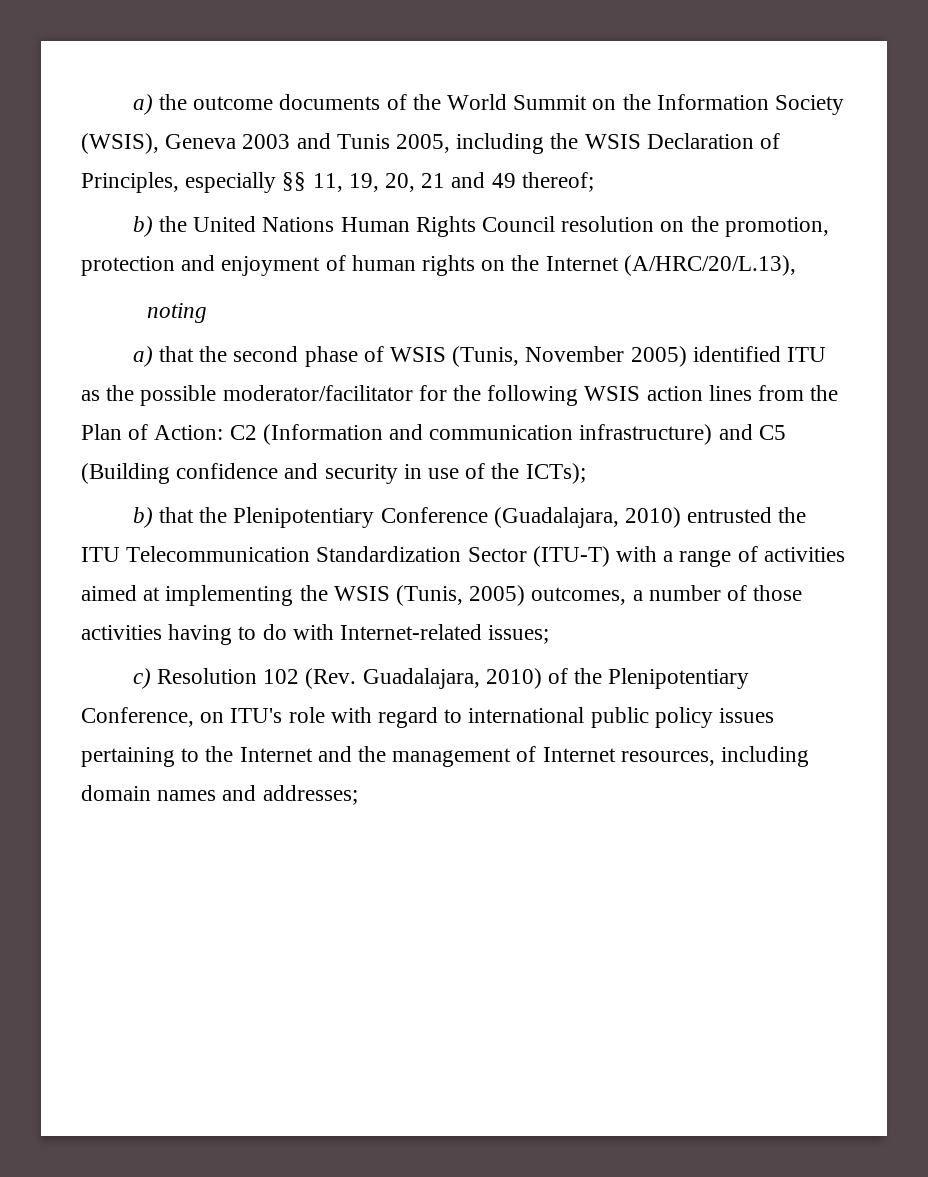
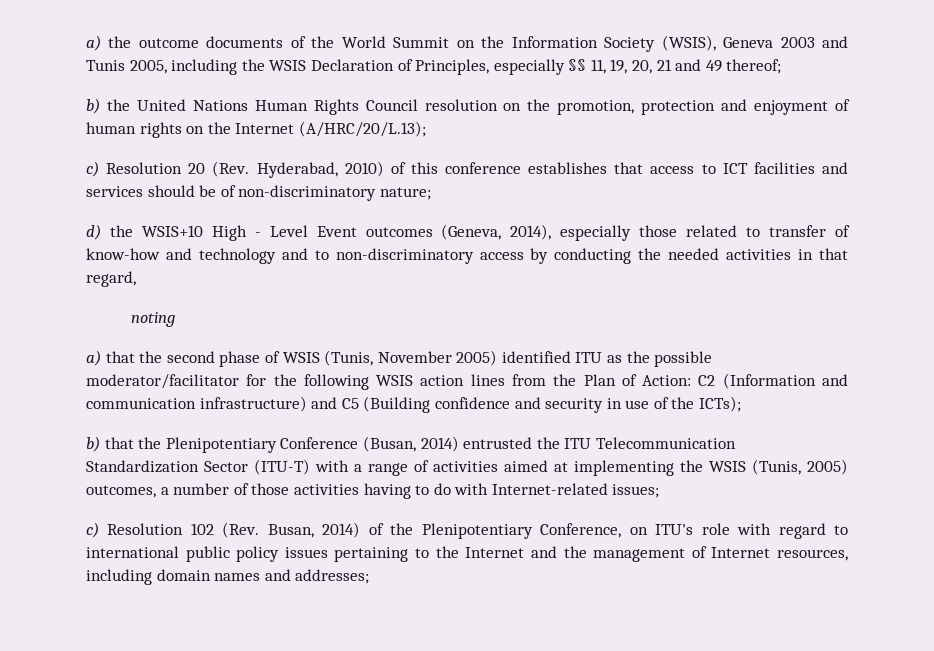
- b) the United Nations Human Rights Council resolution on the promotion, protection and enjoyment of human rights on the Internet (A/HRC/20/L.13),
+ b) the United Nations Human Rights Council resolution on the promotion, protection and enjoyment of human rights on the Internet (A/HRC/20/L.13);
+ c) Resolution 20 (Rev. Hyderabad, 2010) of this conference establishes that access to ICT facilities and services should be of non-discriminatory nature;
+ d) the WSIS+10 High - Level Event outcomes (Geneva, 2014), especially those related to transfer of know-how and technology and to non-discriminatory access by conducting the needed activities in that regard,
- b) that the Plenipotentiary Conference (Guadalajara, 2010) entrusted the ITU Telecommunication Standardization Sector (ITU-T) with a range of activities aimed at implementing the WSIS (Tunis, 2005) outcomes, a number of those activities having to do with Internet-related issues;
+ b) that the Plenipotentiary Conference (Busan, 2014) entrusted the ITU Telecommunication Standardization Sector (ITU-T) with a range of activities aimed at implementing the WSIS (Tunis, 2005) outcomes, a number of those activities having to do with Internet-related issues;
- c) Resolution 102 (Rev. Guadalajara, 2010) of the Plenipotentiary Conference, on ITU's role with regard to international public policy issues pertaining to the Internet and the management of Internet resources, including domain names and addresses;
+ c) Resolution 102 (Rev. Busan, 2014) of the Plenipotentiary Conference, on ITU's role with regard to international public policy issues pertaining to the Internet and the management of Internet resources, including domain names and addresses;

